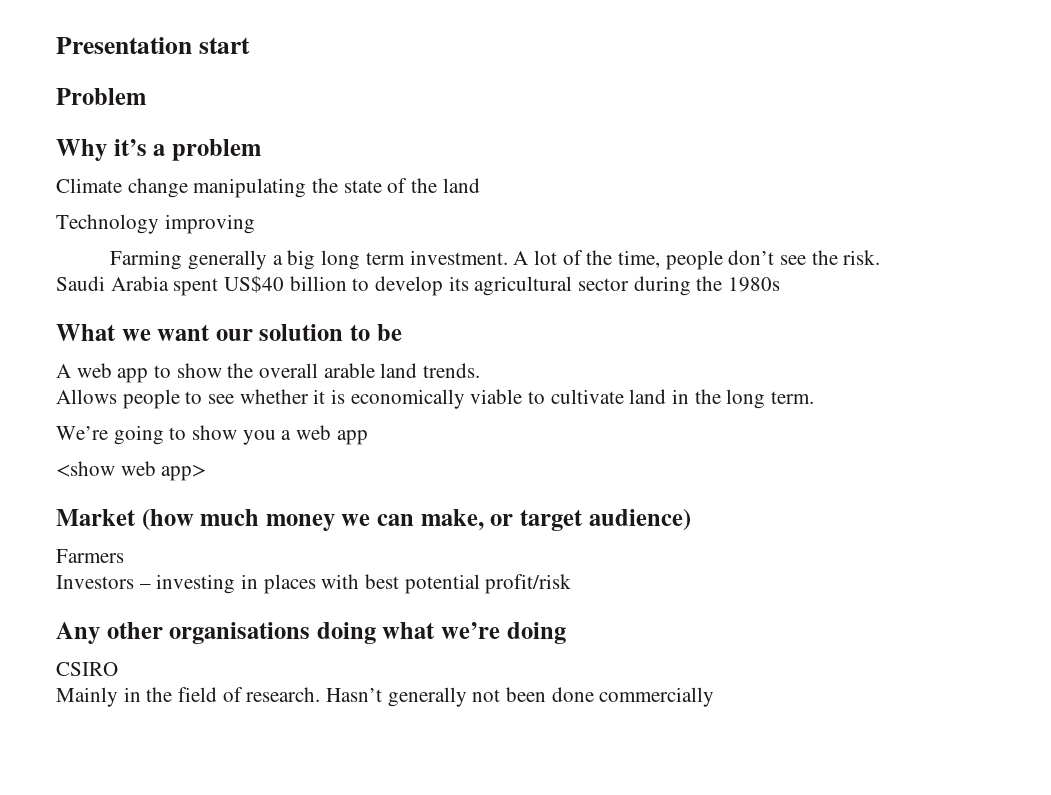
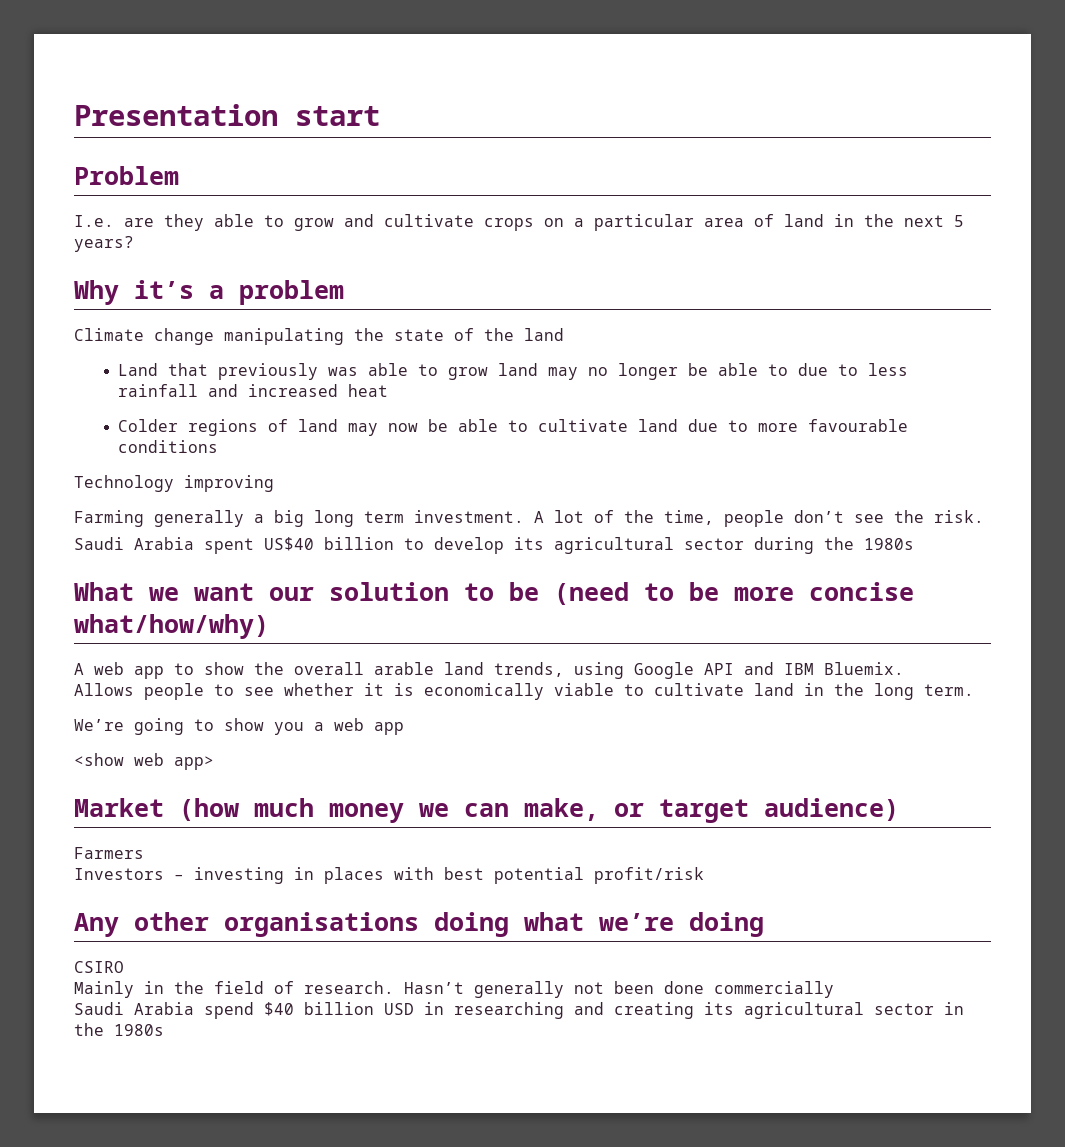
+ I.e. are they able to grow and cultivate crops on a particular area of land in the next 5 years?
+ Land that previously was able to grow land may no longer be able to due to less rainfall and increased heat
+ Colder regions of land may now be able to cultivate land due to more favourable conditions
- What we want our solution to be
+ What we want our solution to be (need to be more concise what/how/why)
- A web app to show the overall arable land trends.
+ A web app to show the overall arable land trends, using Google API and IBM Bluemix.
+ Saudi Arabia spend $40 billion USD in researching and creating its agricultural sector in the 1980s

